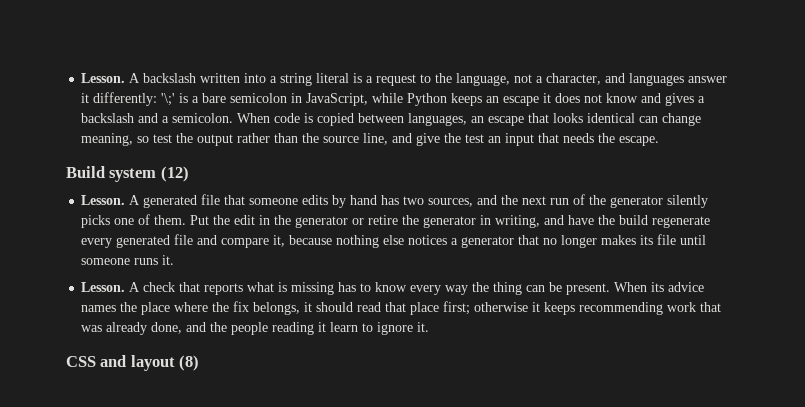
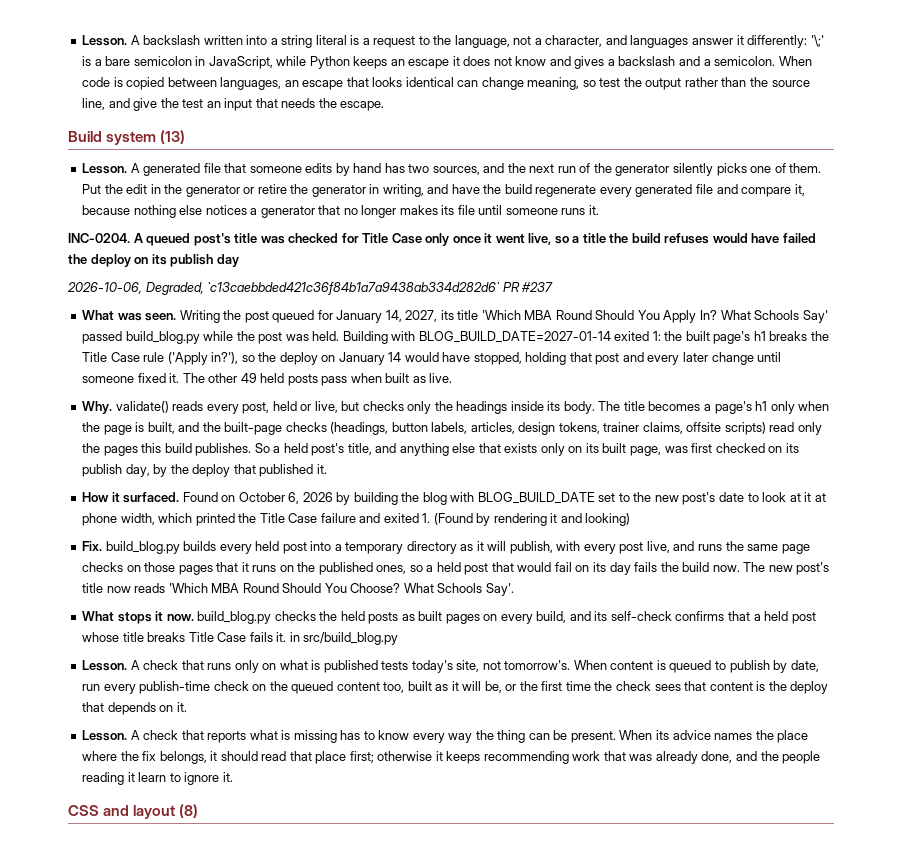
- Build system (12)
+ Build system (13)
+ INC-0204. A queued post's title was checked for Title Case only once it went live, so a title the build refuses would have failed the deploy on its publish day
+ 2026-10-06, Degraded, `c13caebbded421c36f84b1a7a9438ab334d282d6` PR #237
+ What was seen. Writing the post queued for January 14, 2027, its title 'Which MBA Round Should You Apply In? What Schools Say' passed build_blog.py while the post was held. Building with BLOG_BUILD_DATE=2027-01-14 exited 1: the built page's h1 breaks the Title Case rule ('Apply in?'), so the deploy on January 14 would have stopped, holding that post and every later change until someone fixed it. The other 49 held posts pass when built as live.
+ Why. validate() reads every post, held or live, but checks only the headings inside its body. The title becomes a page's h1 only when the page is built, and the built-page checks (headings, button labels, articles, design tokens, trainer claims, offsite scripts) read only the pages this build publishes. So a held post's title, and anything else that exists only on its built page, was first checked on its publish day, by the deploy that published it.
+ How it surfaced. Found on October 6, 2026 by building the blog with BLOG_BUILD_DATE set to the new post's date to look at it at phone width, which printed the Title Case failure and exited 1. (Found by rendering it and looking)
+ Fix. build_blog.py builds every held post into a temporary directory as it will publish, with every post live, and runs the same page checks on those pages that it runs on the published ones, so a held post that would fail on its day fails the build now. The new post's title now reads 'Which MBA Round Should You Choose? What Schools Say'.
+ What stops it now. build_blog.py checks the held posts as built pages on every build, and its self-check confirms that a held post whose title breaks Title Case fails it. in src/build_blog.py
+ Lesson. A check that runs only on what is published tests today's site, not tomorrow's. When content is queued to publish by date, run every publish-time check on the queued content too, built as it will be, or the first time the check sees that content is the deploy that depends on it.

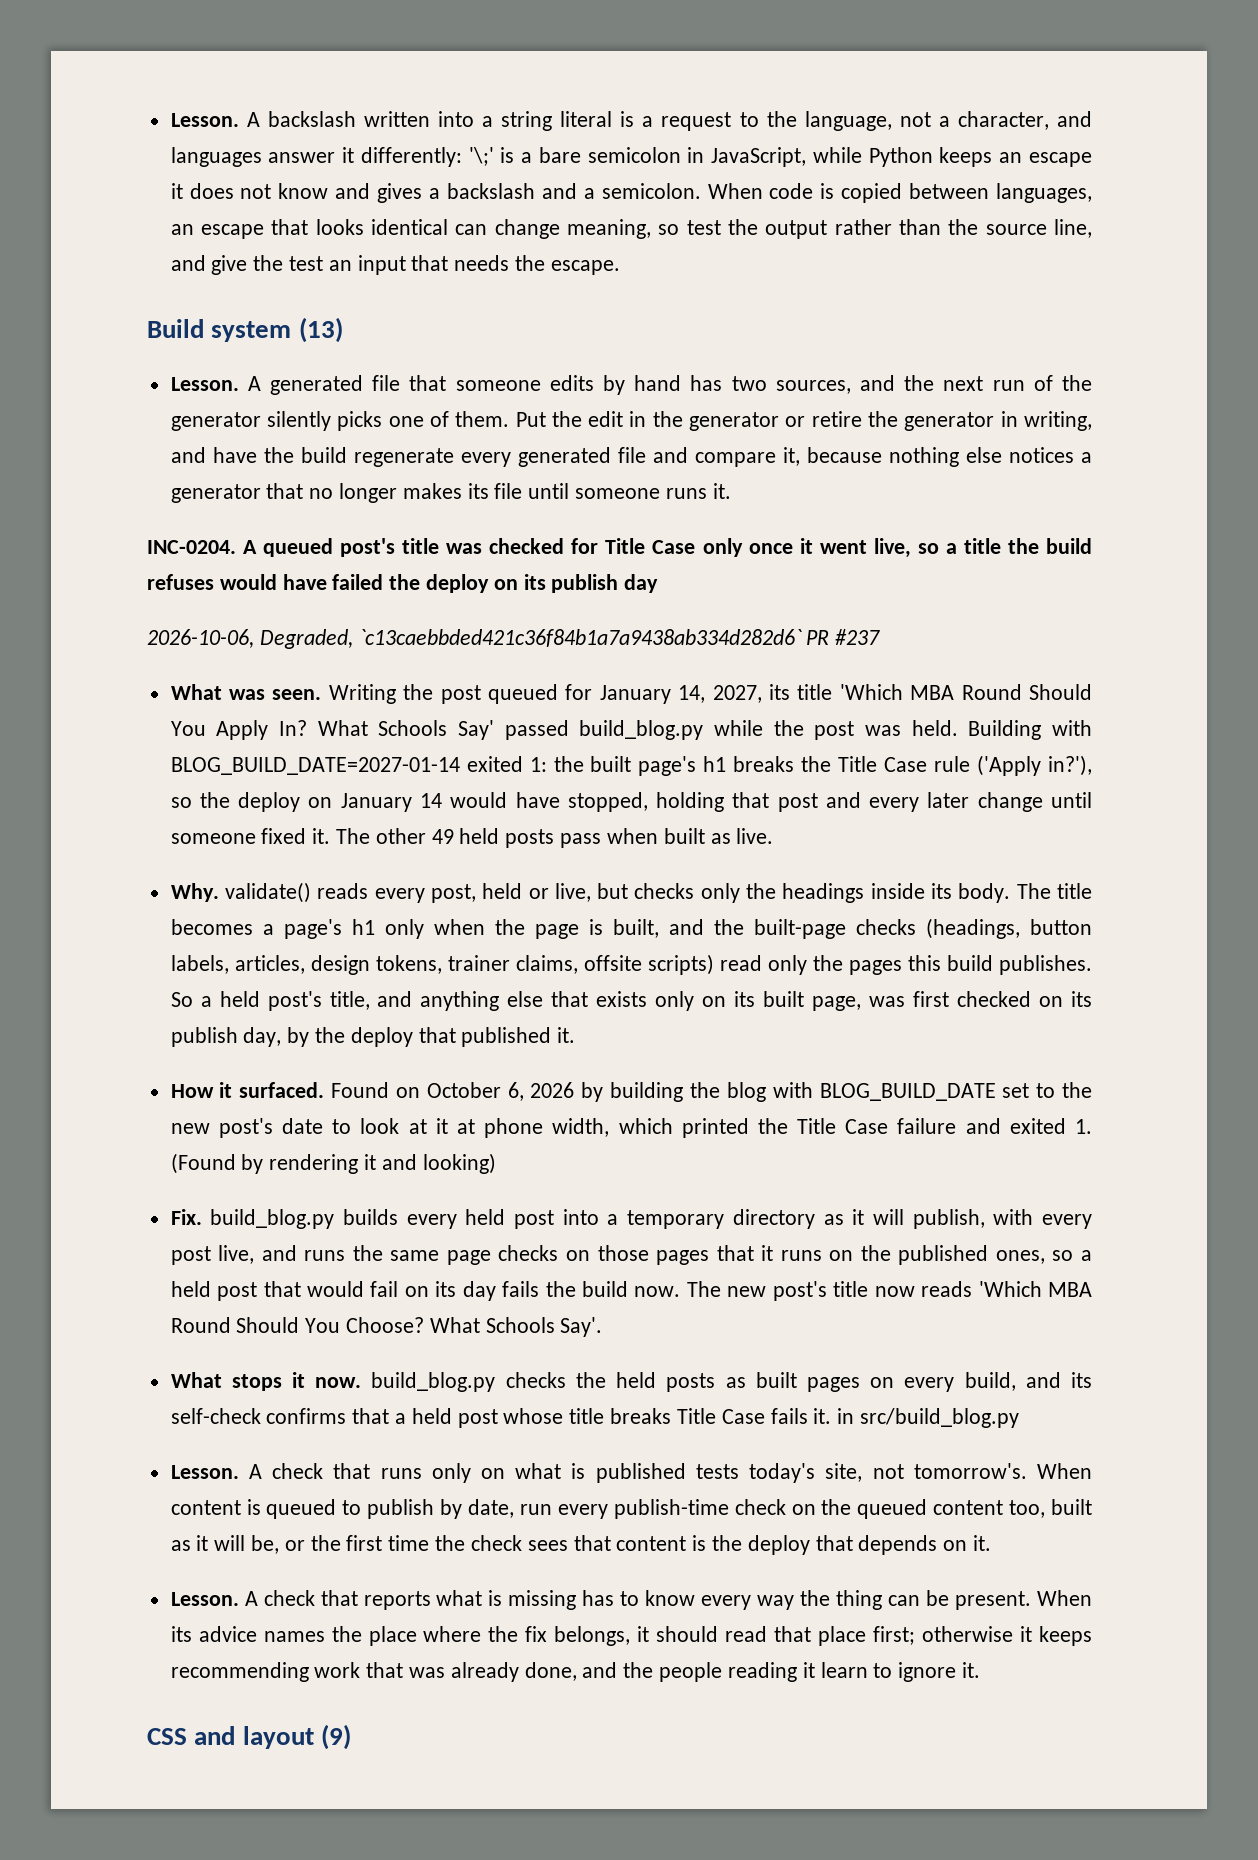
- CSS and layout (8)
+ CSS and layout (9)

